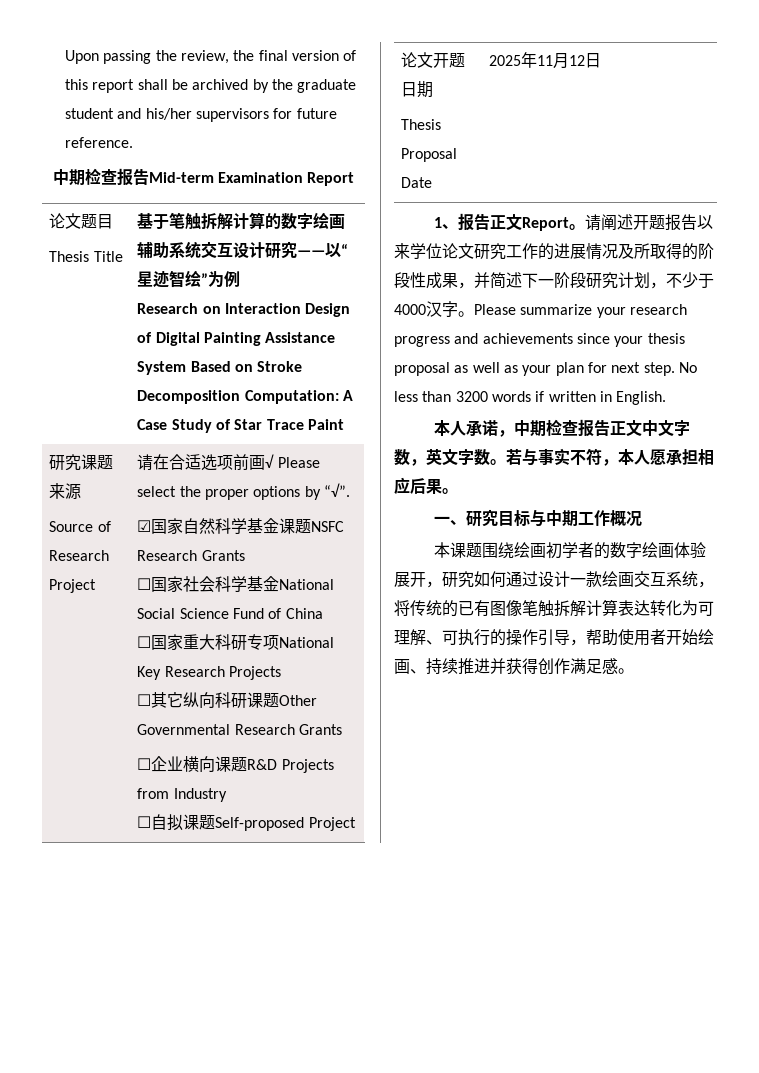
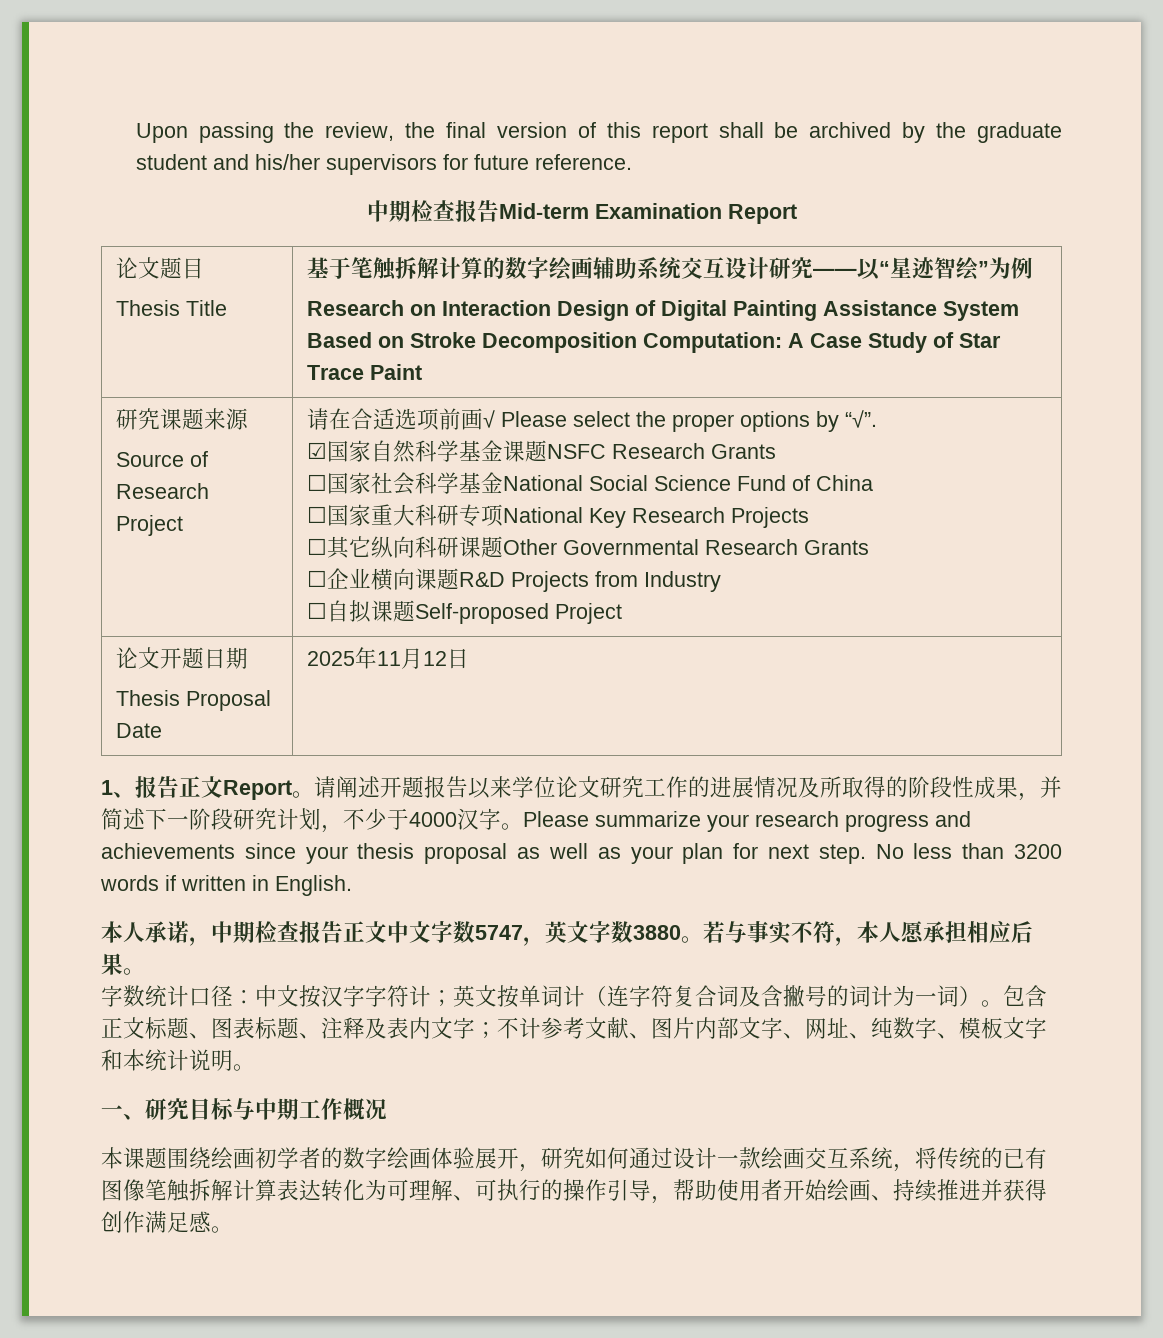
- 本人承诺，中期检查报告正文中文字数，英文字数。
+ 本人承诺，中期检查报告正文中文字数5747，英文字数3880。
+ 字数统计口径：中文按汉字字符计；英文按单词计（连字符复合词及含撇号的词计为一词）。包含正文标题、图表标题、注释及表内文字；不计参考文献、图片内部文字、网址、纯数字、模板文字和本统计说明。

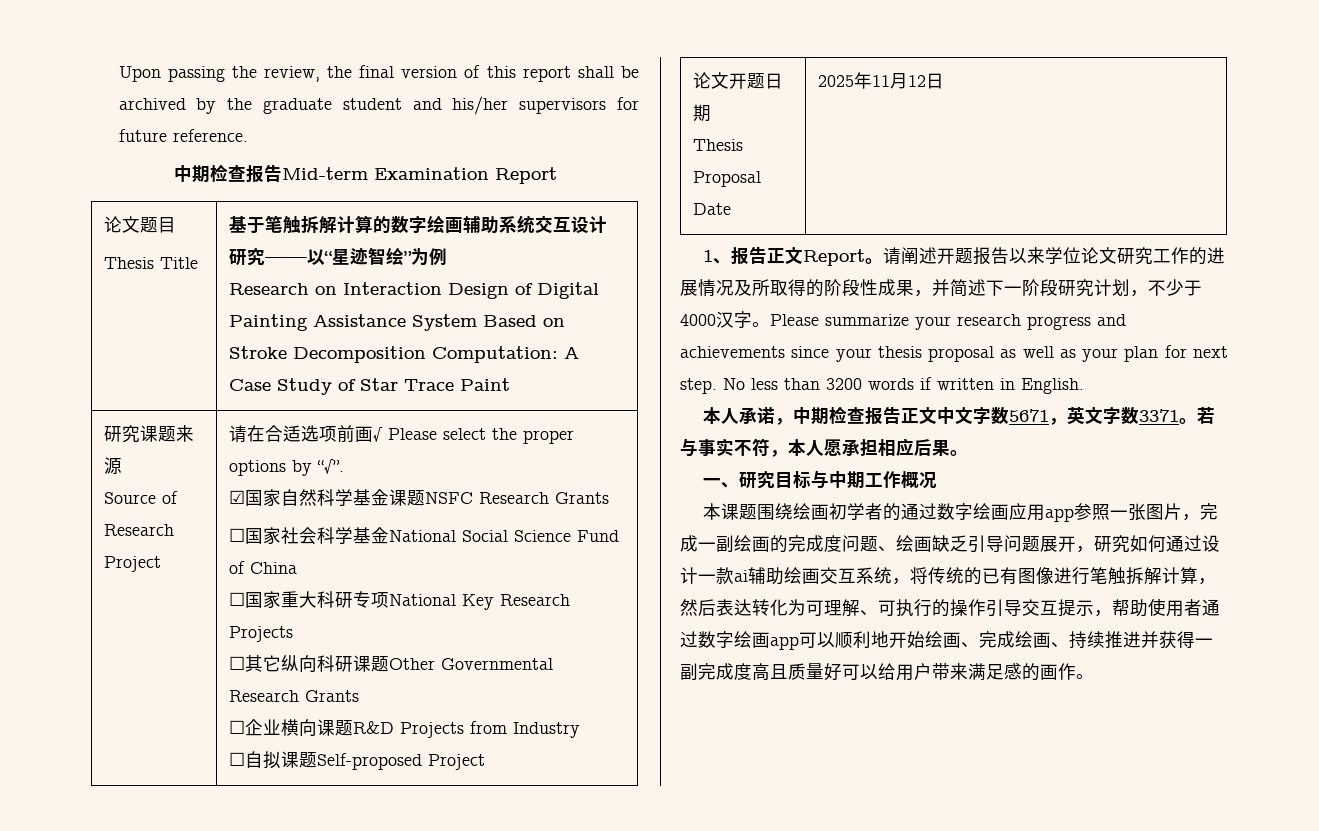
- 本人承诺，中期检查报告正文中文字数5747，英文字数3880。
+ 本人承诺，中期检查报告正文中文字数5671，英文字数3371。
- 字数统计口径：中文按汉字字符计；英文按单词计（连字符复合词及含撇号的词计为一词）。包含正文标题、图表标题、注释及表内文字；不计参考文献、图片内部文字、网址、纯数字、模板文字和本统计说明。
- 本课题围绕绘画初学者的数字绘画体验展开，研究如何通过设计一款绘画交互系统，将传统的已有图像笔触拆解计算表达转化为可理解、可执行的操作引导，帮助使用者开始绘画、持续推进并获得创作满足感。
+ 本课题围绕绘画初学者的通过数字绘画应用app参照一张图片，完成一副绘画的完成度问题、绘画缺乏引导问题展开，研究如何通过设计一款ai辅助绘画交互系统，将传统的已有图像进行笔触拆解计算，然后表达转化为可理解、可执行的操作引导交互提示，帮助使用者通过数字绘画app可以顺利地开始绘画、完成绘画、持续推进并获得一副完成度高且质量好可以给用户带来满足感的画作。

